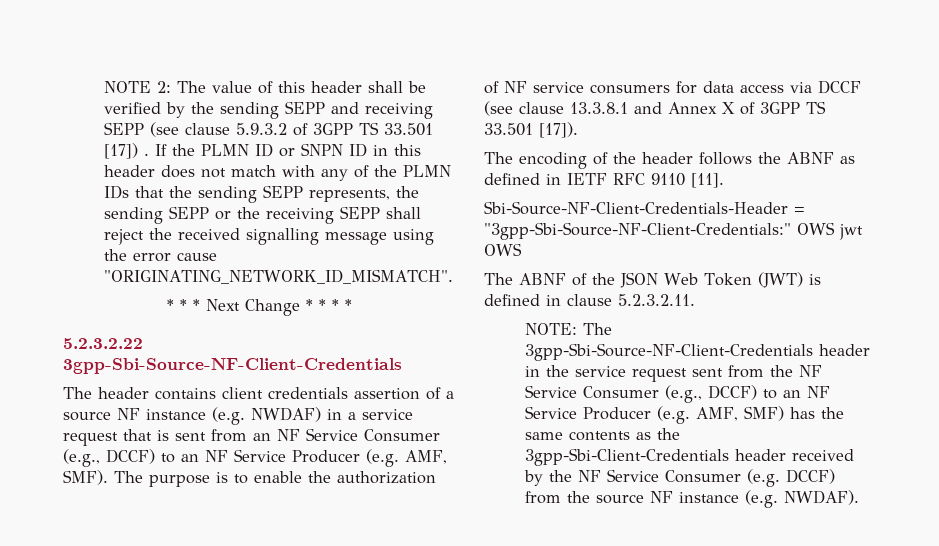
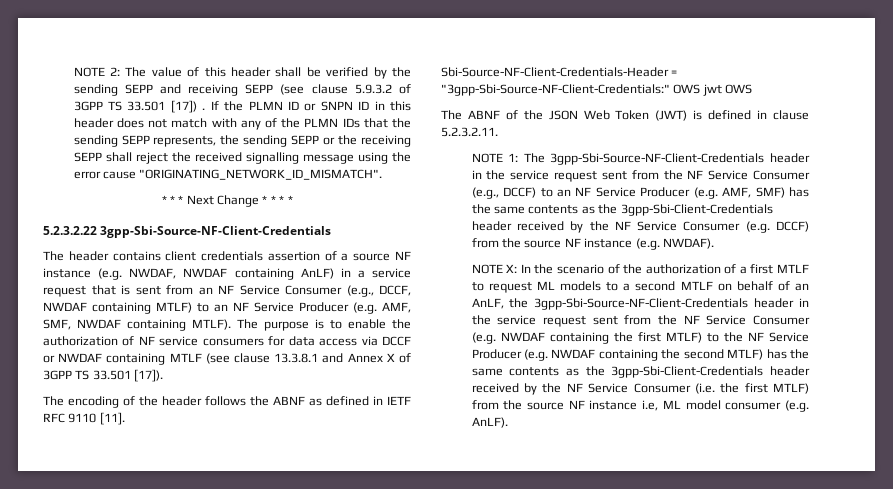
- The header contains client credentials assertion of a source NF instance (e.g. NWDAF) in a service request that is sent from an NF Service Consumer (e.g., DCCF) to an NF Service Producer (e.g. AMF, SMF).
+ The header contains client credentials assertion of a source NF instance (e.g. NWDAF, NWDAF containing AnLF) in a service request that is sent from an NF Service Consumer (e.g., DCCF, NWDAF containing MTLF) to an NF Service Producer (e.g. AMF, SMF, NWDAF containing MTLF).
- The purpose is to enable the authorization of NF service consumers for data access via DCCF (see clause 13.3.8.1 and Annex X of 3GPP TS 33.501 [17]).
+ The purpose is to enable the authorization of NF service consumers for data access via DCCF or NWDAF containing MTLF (see clause 13.3.8.1 and Annex X of 3GPP TS 33.501 [17]).
- NOTE: The 3gpp-Sbi-Source-NF-Client-Credentials header in the service request sent from the NF Service Consumer (e.g., DCCF) to an NF Service Producer (e.g. AMF, SMF) has the same contents as the 3gpp-Sbi-Client-Credentials header received by the NF Service Consumer (e.g. DCCF) from the source NF instance (e.g. NWDAF).
+ NOTE 1: The 3gpp-Sbi-Source-NF-Client-Credentials header in the service request sent from the NF Service Consumer (e.g., DCCF) to an NF Service Producer (e.g. AMF, SMF) has the same contents as the 3gpp-Sbi-Client-Credentials header received by the NF Service Consumer (e.g. DCCF) from the source NF instance (e.g. NWDAF).
+ NOTE X: In the scenario of the authorization of a first MTLF to request ML models to a second MTLF on behalf of an AnLF, the 3gpp-Sbi-Source-NF-Client-Credentials header in the service request sent from the NF Service Consumer (e.g. NWDAF containing the first MTLF) to the NF Service Producer (e.g. NWDAF containing the second MTLF) has the same contents as the 3gpp-Sbi-Client-Credentials header received by the NF Service Consumer (i.e. the first MTLF) from the source NF instance i.e, ML model consumer (e.g. AnLF).

